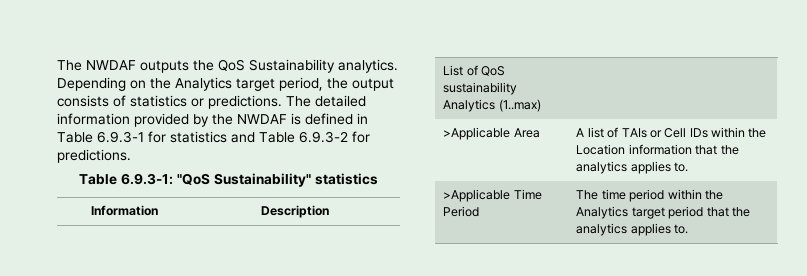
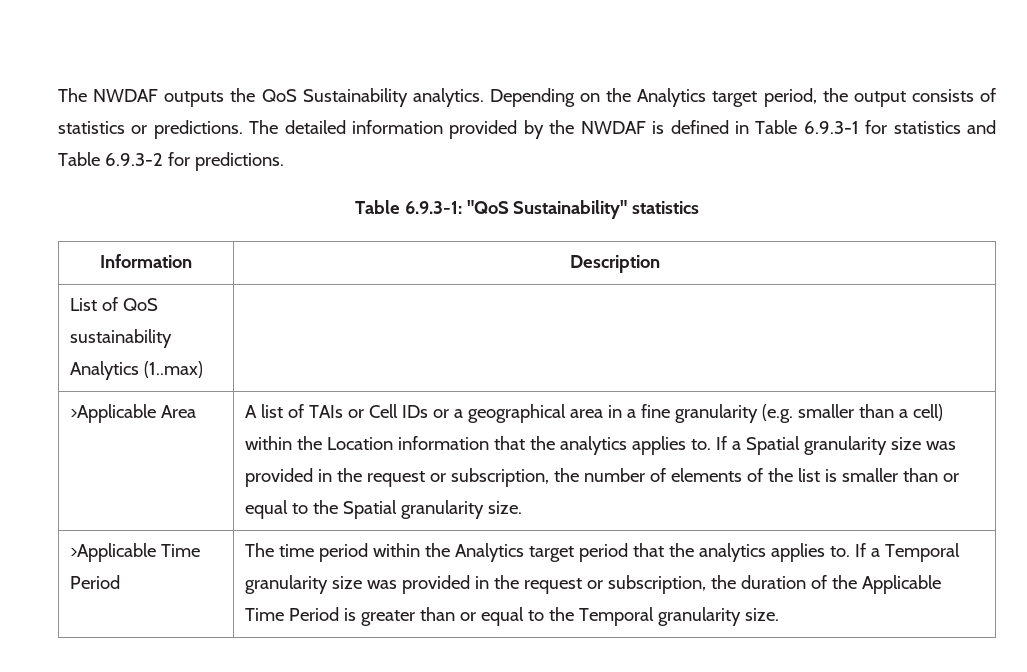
- A list of TAIs or Cell IDs within the Location information that the analytics applies to.
+ A list of TAIs or Cell IDs or a geographical area in a fine granularity (e.g. smaller than a cell) within the Location information that the analytics applies to. If a Spatial granularity size was provided in the request or subscription, the number of elements of the list is smaller than or equal to the Spatial granularity size.
+ If a Temporal granularity size was provided in the request or subscription, the duration of the Applicable Time Period is greater than or equal to the Temporal granularity size.

